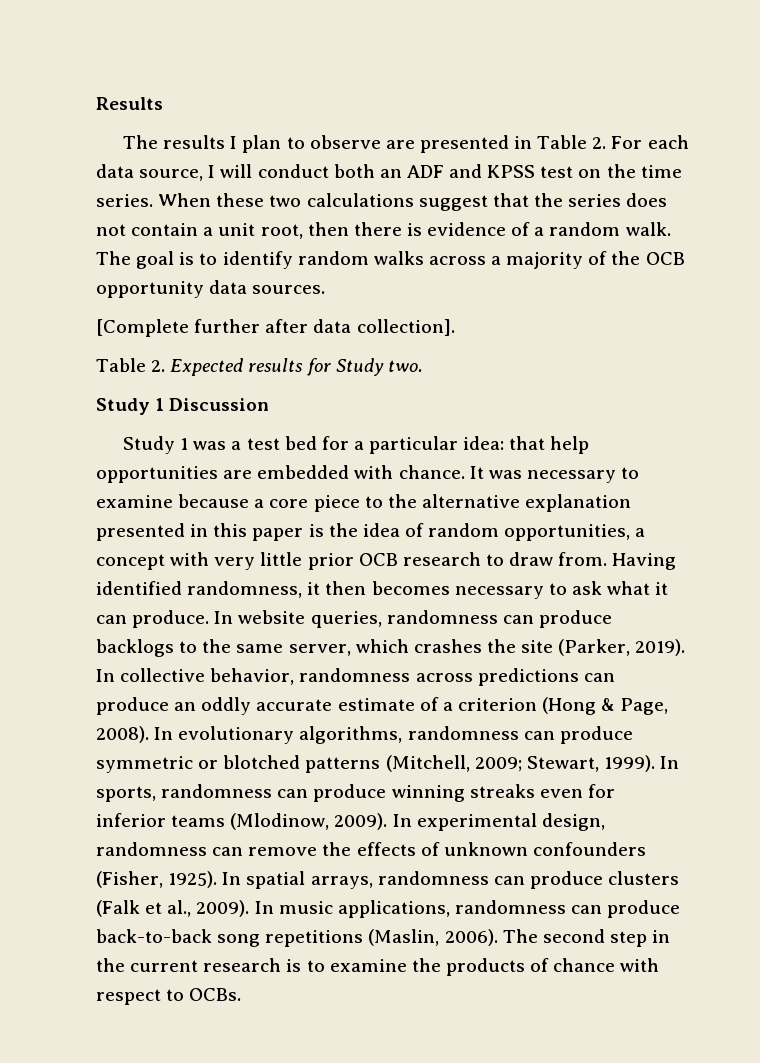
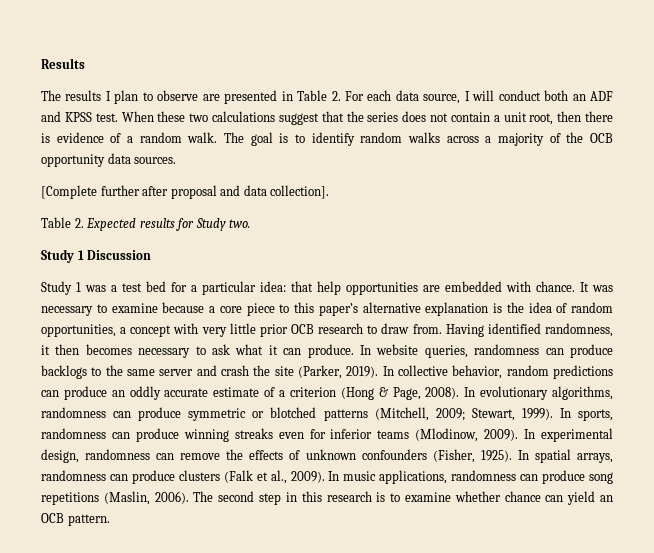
- The results I plan to observe are presented in Table 2. For each data source, I will conduct both an ADF and KPSS test on the time series.
+ The results I plan to observe are presented in Table 2. For each data source, I will conduct both an ADF and KPSS test.
- [Complete further after data collection].
+ [Complete further after proposal and data collection].
- It was necessary to examine because a core piece to the alternative explanation presented in this paper is the idea of random opportunities, a concept with very little prior OCB research to draw from.
+ It was necessary to examine because a core piece to this paper’s alternative explanation is the idea of random opportunities, a concept with very little prior OCB research to draw from.
- In website queries, randomness can produce backlogs to the same server, which crashes the site (Parker, 2019).
+ In website queries, randomness can produce backlogs to the same server and crash the site (Parker, 2019).
- In collective behavior, randomness across predictions can produce an oddly accurate estimate of a criterion (Hong & Page, 2008).
+ In collective behavior, random predictions can produce an oddly accurate estimate of a criterion (Hong & Page, 2008).
- In music applications, randomness can produce back-to-back song repetitions (Maslin, 2006).
+ In music applications, randomness can produce song repetitions (Maslin, 2006).
- The second step in the current research is to examine the products of chance with respect to OCBs.
+ The second step in this research is to examine whether chance can yield an OCB pattern.

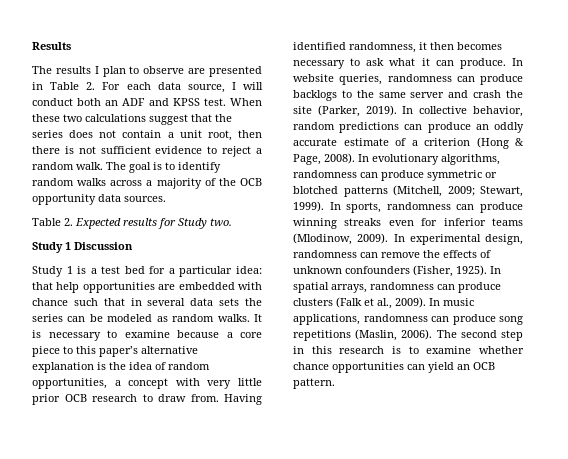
- When these two calculations suggest that the series does not contain a unit root, then there is evidence of a random walk.
+ When these two calculations suggest that the series does not contain a unit root, then there is not sufficient evidence to reject a random walk.
- [Complete further after proposal and data collection].
- Study 1 was a test bed for a particular idea: that help opportunities are embedded with chance. It was necessary to examine because a core piece to this paper’s alternative explanation is the idea of random opportunities, a concept with very little prior OCB research to draw from.
+ Study 1 is a test bed for a particular idea: that help opportunities are embedded with chance such that in several data sets the series can be modeled as random walks. It is necessary to examine because a core piece to this paper’s alternative explanation is the idea of random opportunities, a concept with very little prior OCB research to draw from.
- The second step in this research is to examine whether chance can yield an OCB pattern.
+ The second step in this research is to examine whether chance opportunities can yield an OCB pattern.

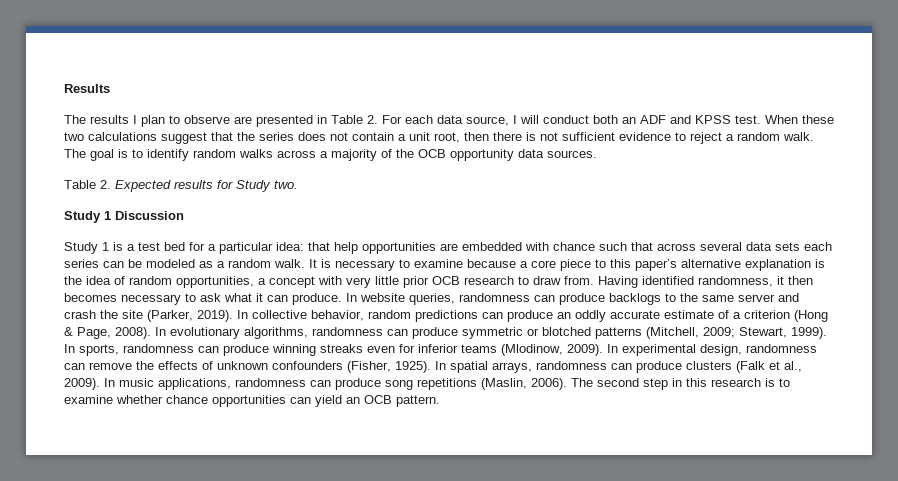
- Study 1 is a test bed for a particular idea: that help opportunities are embedded with chance such that in several data sets the series can be modeled as random walks.
+ Study 1 is a test bed for a particular idea: that help opportunities are embedded with chance such that across several data sets each series can be modeled as a random walk.

